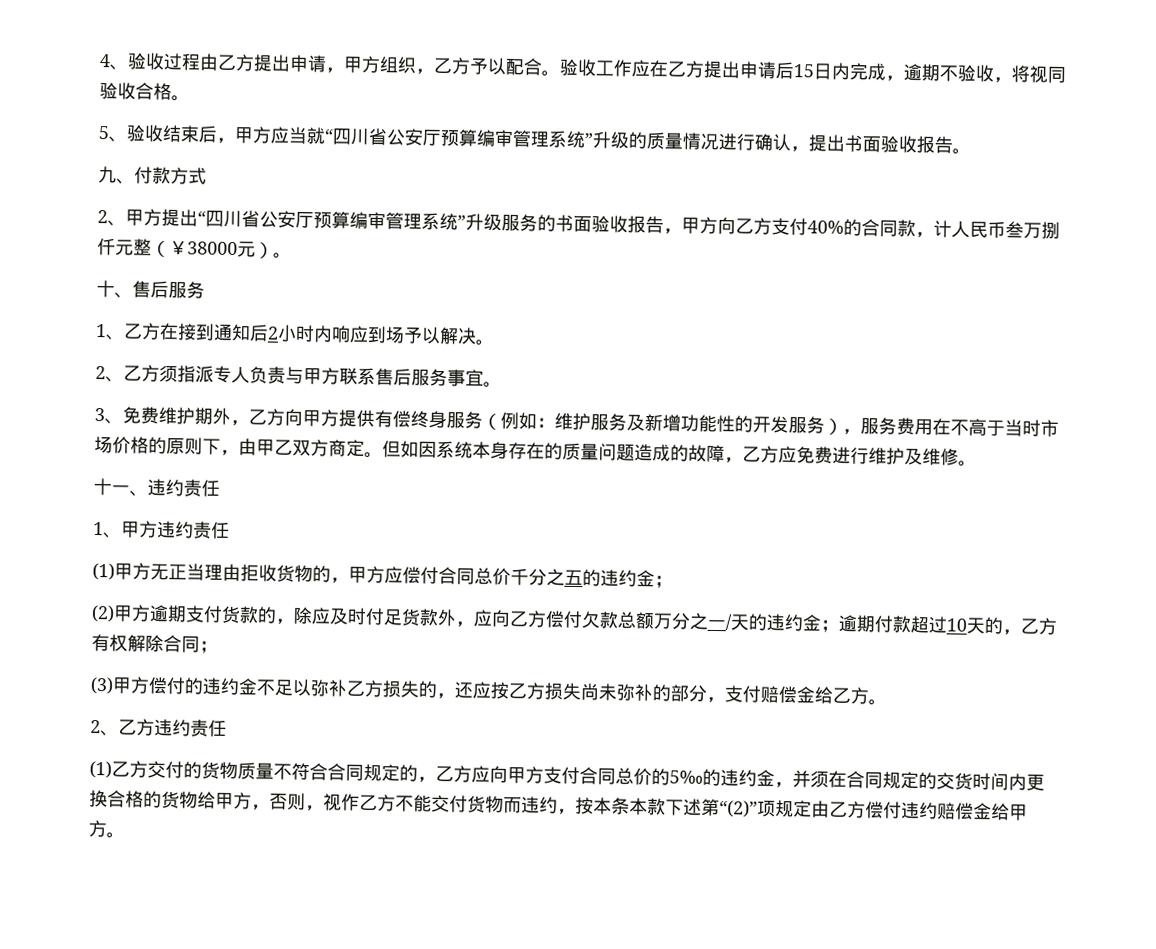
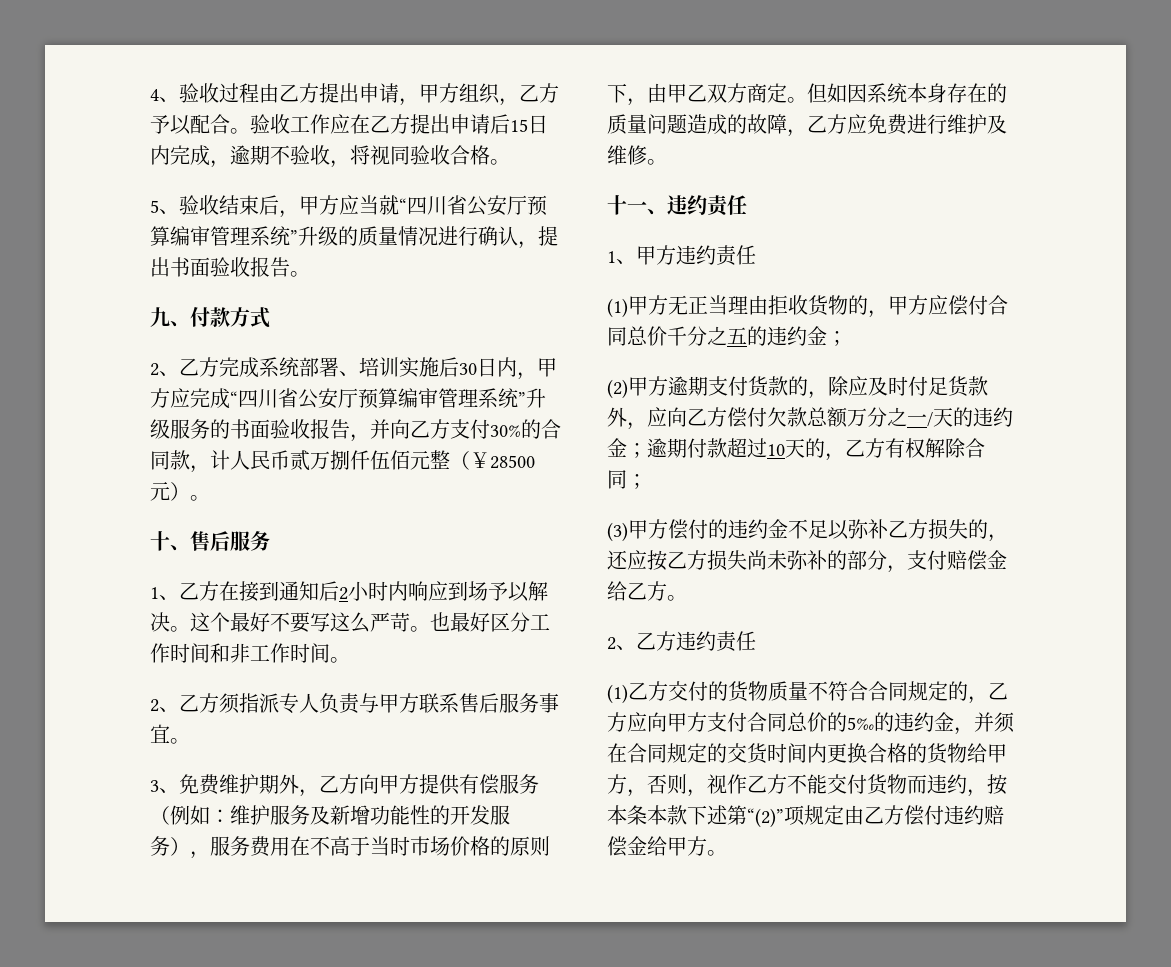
- 2、甲方提出“四川省公安厅预算编审管理系统”升级服务的书面验收报告，甲方向乙方支付40%的合同款，计人民币叁万捌仟元整（￥38000元）。
+ 2、乙方完成系统部署、培训实施后30日内，甲方应完成“四川省公安厅预算编审管理系统”升级服务的书面验收报告，并向乙方支付30%的合同款，计人民币贰万捌仟伍佰元整（￥28500元）。
+ 这个最好不要写这么严苛。也最好区分工作时间和非工作时间。
- 3、免费维护期外，乙方向甲方提供有偿终身服务（例如：维护服务及新增功能性的开发服务），服务费用在不高于当时市场价格的原则下，由甲乙双方商定。
+ 3、免费维护期外，乙方向甲方提供有偿服务（例如：维护服务及新增功能性的开发服务），服务费用在不高于当时市场价格的原则下，由甲乙双方商定。

